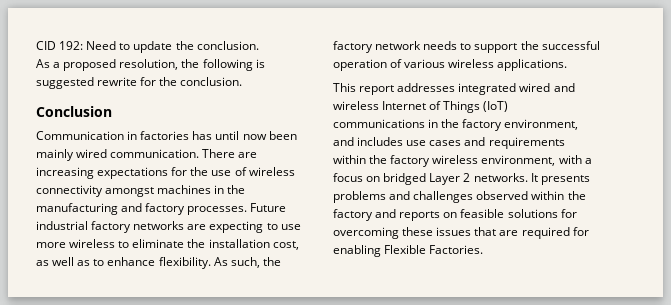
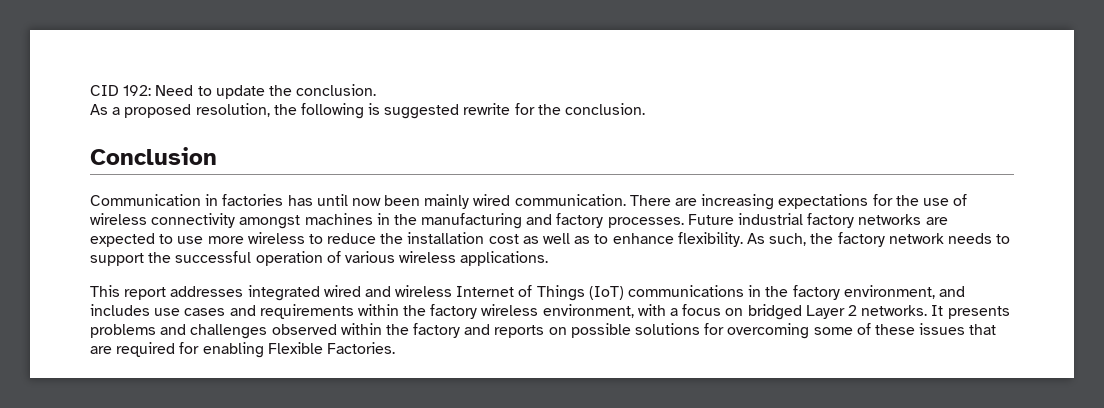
- Future industrial factory networks are expecting to use more wireless to eliminate the installation cost, as well as to enhance flexibility.
+ Future industrial factory networks are expected to use more wireless to reduce the installation cost as well as to enhance flexibility.
- It presents problems and challenges observed within the factory and reports on feasible solutions for overcoming these issues that are required for enabling Flexible Factories.
+ It presents problems and challenges observed within the factory and reports on possible solutions for overcoming some of these issues that are required for enabling Flexible Factories.

